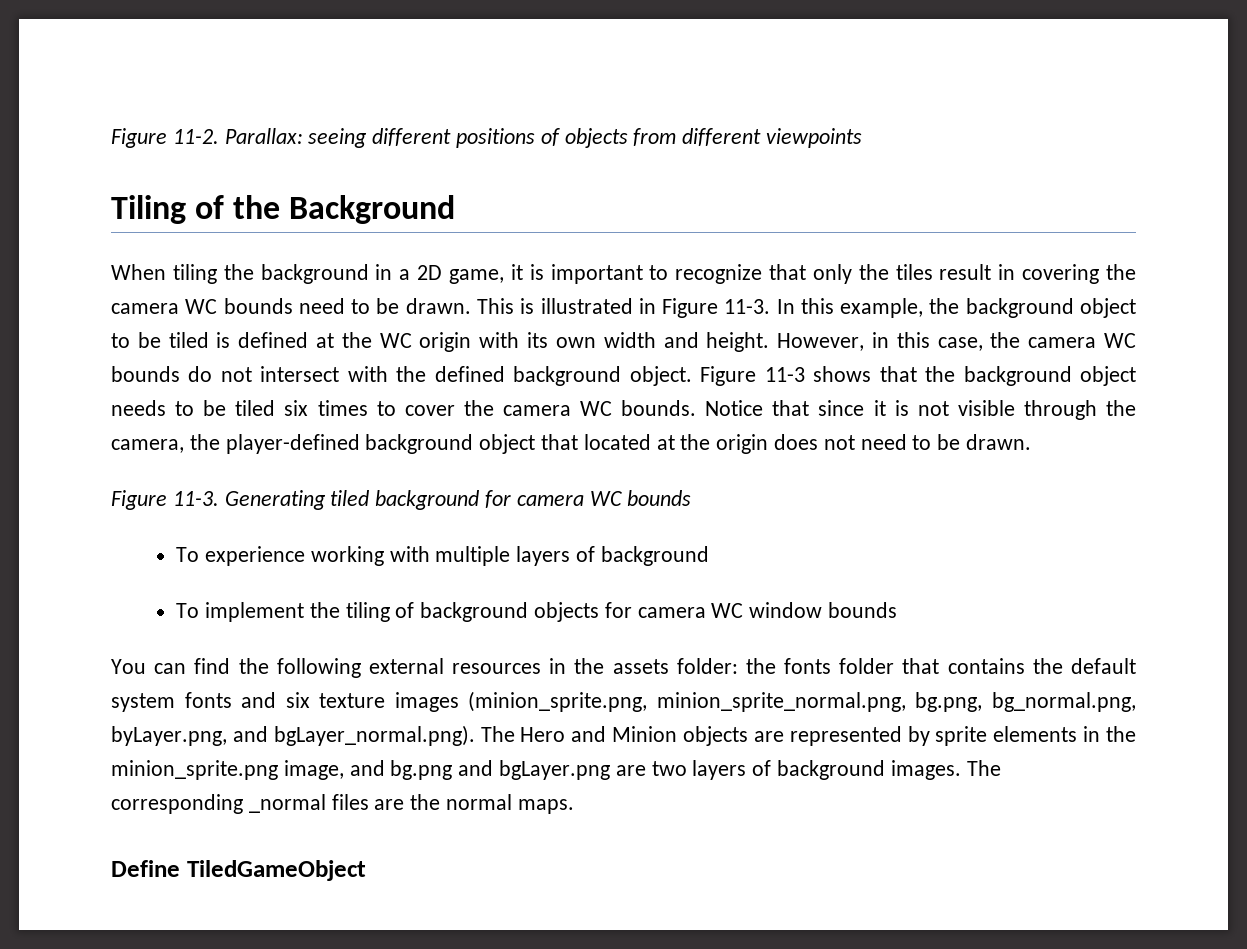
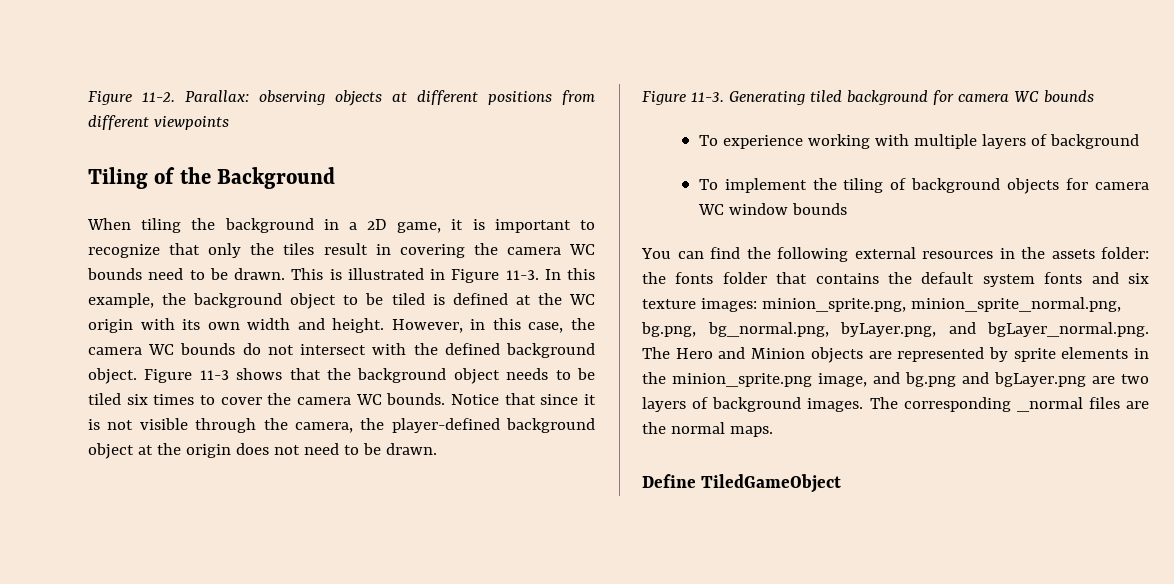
- Parallax: seeing different positions of objects from different viewpoints
+ Parallax: observing objects at different positions from different viewpoints
- Notice that since it is not visible through the camera, the player-defined background object that located at the origin does not need to be drawn.
+ Notice that since it is not visible through the camera, the player-defined background object at the origin does not need to be drawn.
- You can find the following external resources in the assets folder: the fonts folder that contains the default system fonts and six texture images (minion_sprite.png, minion_sprite_normal.png, bg.png, bg_normal.png, byLayer.png, and bgLayer_normal.png). The Hero and Minion objects are represented by sprite elements in the minion_sprite.png image, and bg.png and bgLayer.png are two layers of background images.
+ You can find the following external resources in the assets folder: the fonts folder that contains the default system fonts and six texture images: minion_sprite.png, minion_sprite_normal.png, bg.png, bg_normal.png, byLayer.png, and bgLayer_normal.png. The Hero and Minion objects are represented by sprite elements in the minion_sprite.png image, and bg.png and bgLayer.png are two layers of background images.

